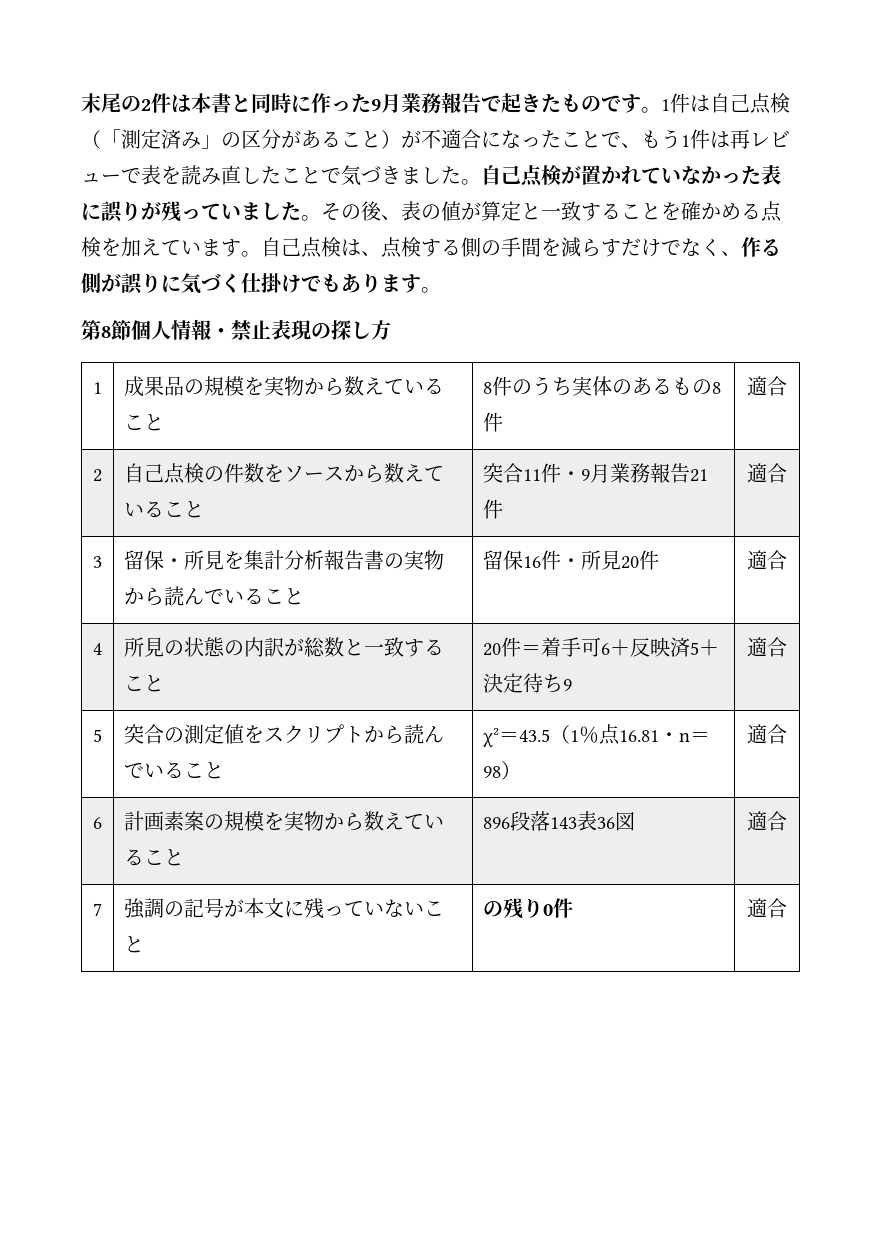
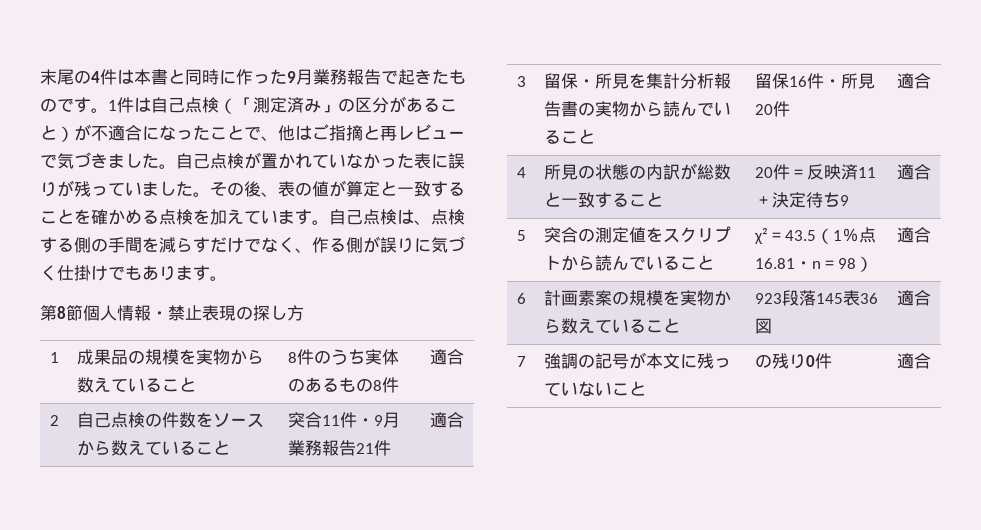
- 末尾の2件は本書と同時に作った9月業務報告で起きたものです。
+ 末尾の4件は本書と同時に作った9月業務報告で起きたものです。
- 1件は自己点検（「測定済み」の区分があること）が不適合になったことで、もう1件は再レビューで表を読み直したことで気づきました。
+ 1件は自己点検（「測定済み」の区分があること）が不適合になったことで、他はご指摘と再レビューで気づきました。
- 4 | 所見の状態の内訳が総数と一致すること | 20件＝着手可6＋反映済5＋決定待ち9 | 適合
+ 4 | 所見の状態の内訳が総数と一致すること | 20件＝反映済11＋決定待ち9 | 適合
- 6 | 計画素案の規模を実物から数えていること | 896段落143表36図 | 適合
+ 6 | 計画素案の規模を実物から数えていること | 923段落145表36図 | 適合

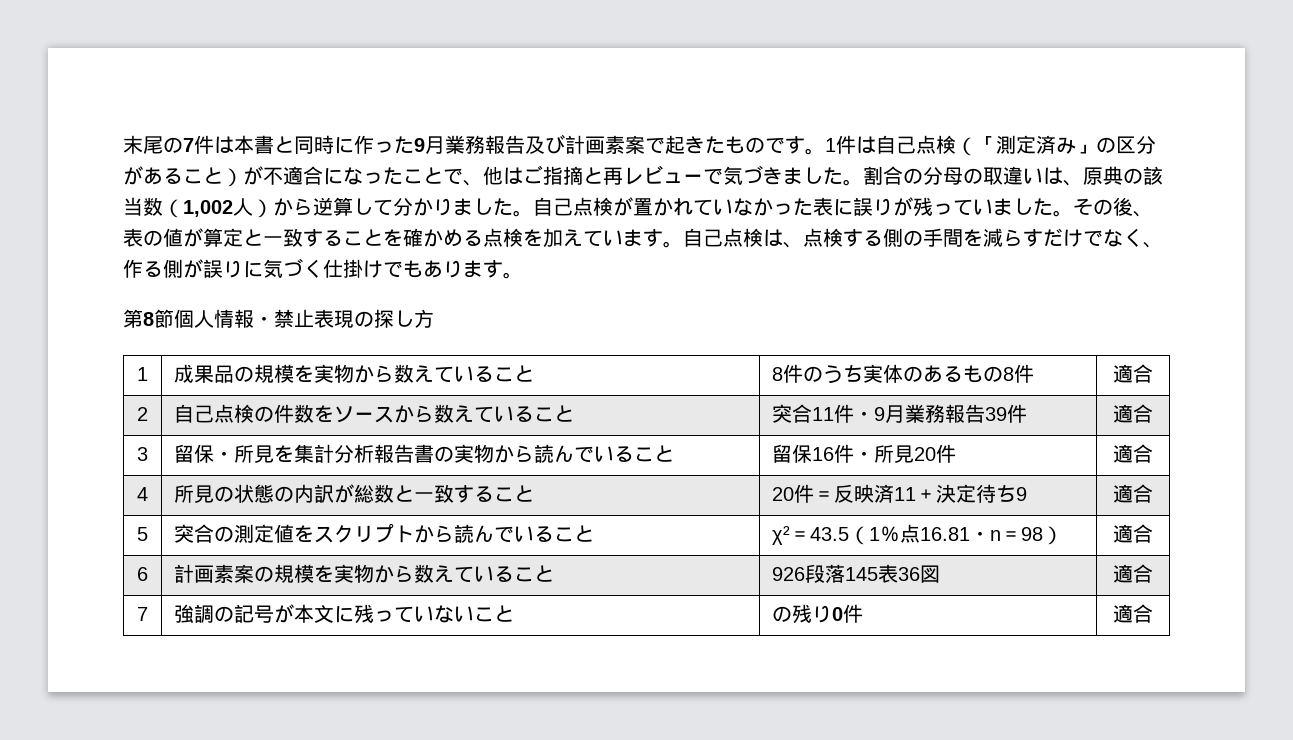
- 末尾の4件は本書と同時に作った9月業務報告で起きたものです。
+ 末尾の7件は本書と同時に作った9月業務報告及び計画素案で起きたものです。
+ 割合の分母の取違いは、原典の該当数（1,002人）から逆算して分かりました。
- 2 | 自己点検の件数をソースから数えていること | 突合11件・9月業務報告21件 | 適合
+ 2 | 自己点検の件数をソースから数えていること | 突合11件・9月業務報告39件 | 適合
- 6 | 計画素案の規模を実物から数えていること | 923段落145表36図 | 適合
+ 6 | 計画素案の規模を実物から数えていること | 926段落145表36図 | 適合

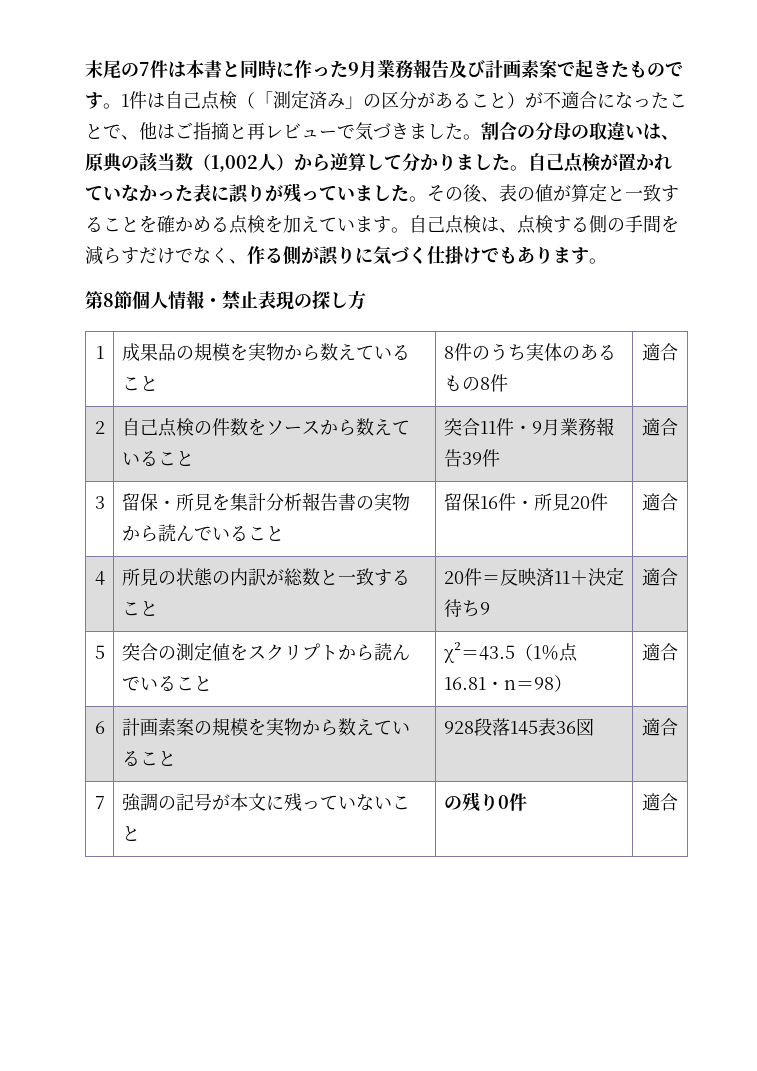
- 6 | 計画素案の規模を実物から数えていること | 926段落145表36図 | 適合
+ 6 | 計画素案の規模を実物から数えていること | 928段落145表36図 | 適合

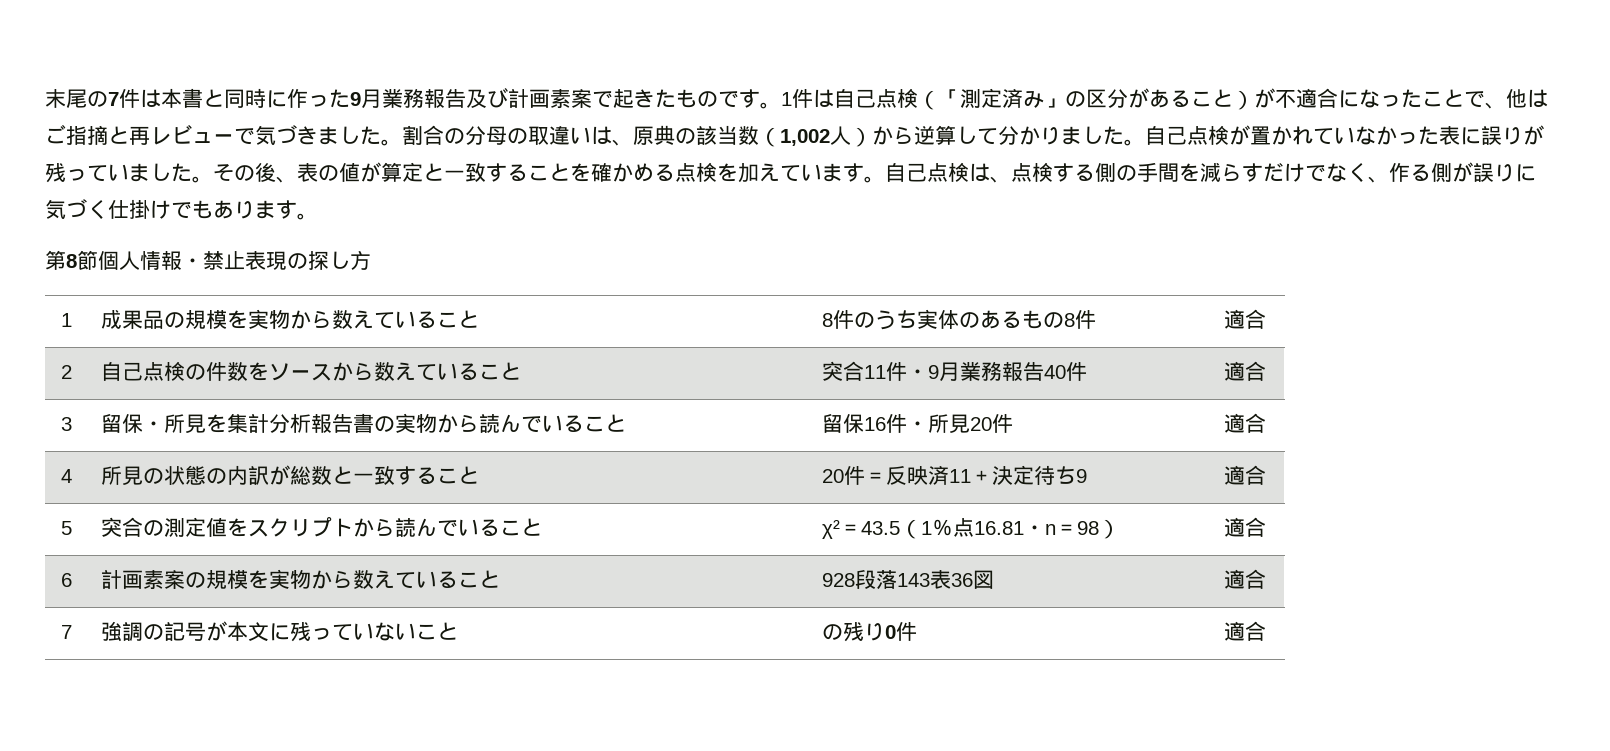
- 2 | 自己点検の件数をソースから数えていること | 突合11件・9月業務報告39件 | 適合
+ 2 | 自己点検の件数をソースから数えていること | 突合11件・9月業務報告40件 | 適合
- 6 | 計画素案の規模を実物から数えていること | 928段落145表36図 | 適合
+ 6 | 計画素案の規模を実物から数えていること | 928段落143表36図 | 適合

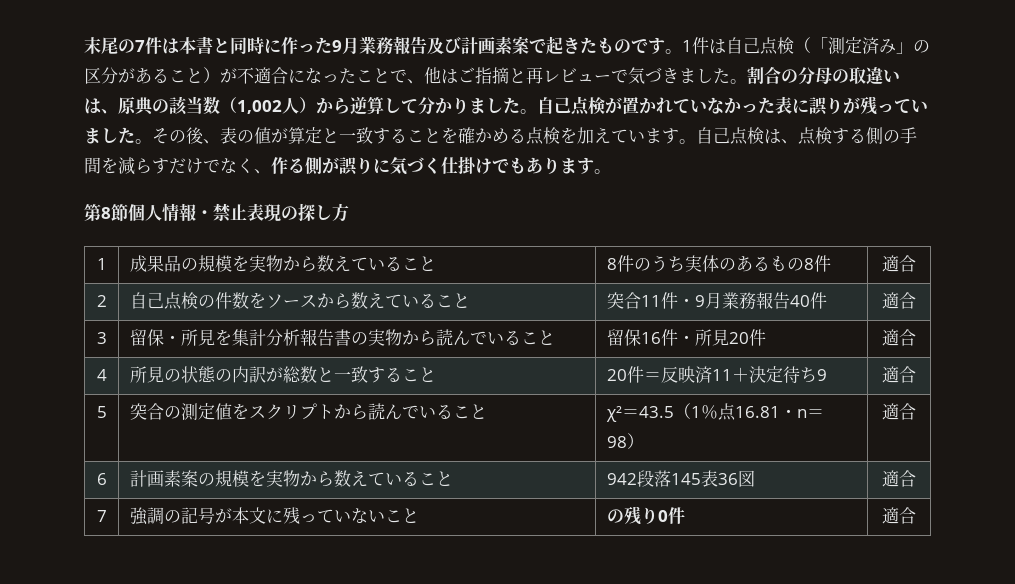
- 6 | 計画素案の規模を実物から数えていること | 928段落143表36図 | 適合
+ 6 | 計画素案の規模を実物から数えていること | 942段落145表36図 | 適合

